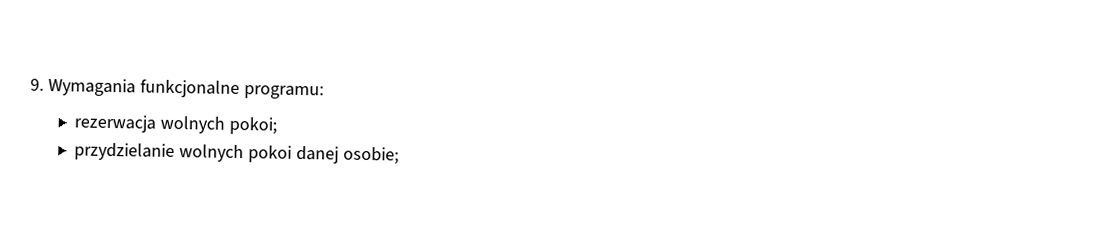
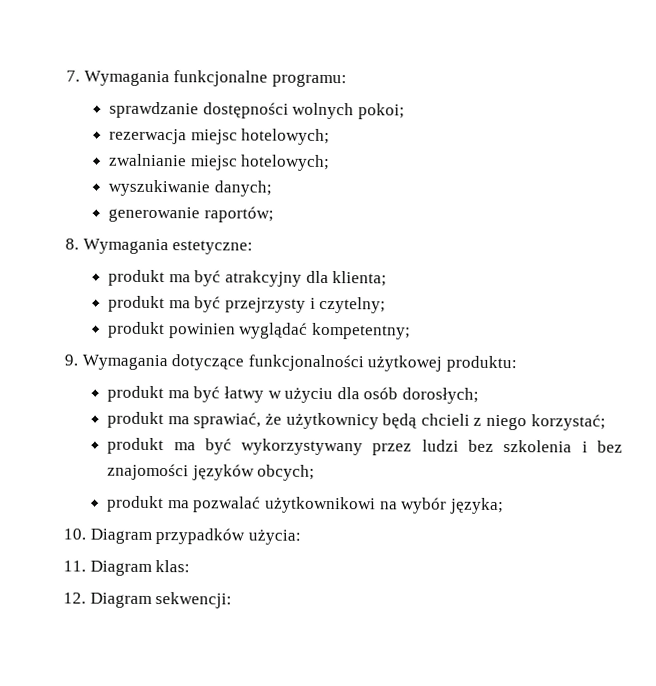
- 9. Wymagania funkcjonalne programu:
+ 7. Wymagania funkcjonalne programu:
- rezerwacja wolnych pokoi;
+ sprawdzanie dostępności wolnych pokoi;
- przydzielanie wolnych pokoi danej osobie;
+ rezerwacja miejsc hotelowych;
+ zwalnianie miejsc hotelowych;
+ wyszukiwanie danych;
+ generowanie raportów;
+ 8. Wymagania estetyczne:
+ produkt ma być atrakcyjny dla klienta;
+ produkt ma być przejrzysty i czytelny;
+ produkt powinien wyglądać kompetentny;
+ 9. Wymagania dotyczące funkcjonalności użytkowej produktu:
+ produkt ma być łatwy w użyciu dla osób dorosłych;
+ produkt ma sprawiać, że użytkownicy będą chcieli z niego korzystać;
+ produkt ma być wykorzystywany przez ludzi bez szkolenia i bez znajomości języków obcych;
+ produkt ma pozwalać użytkownikowi na wybór języka;
+ 10. Diagram przypadków użycia:
+ 11. Diagram klas:
+ 12. Diagram sekwencji:

